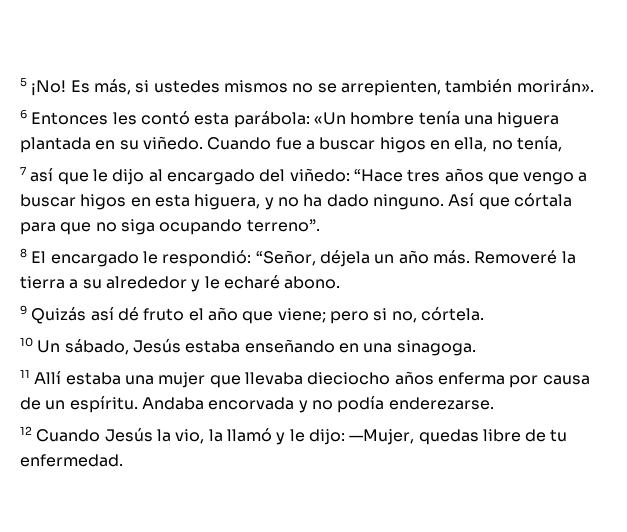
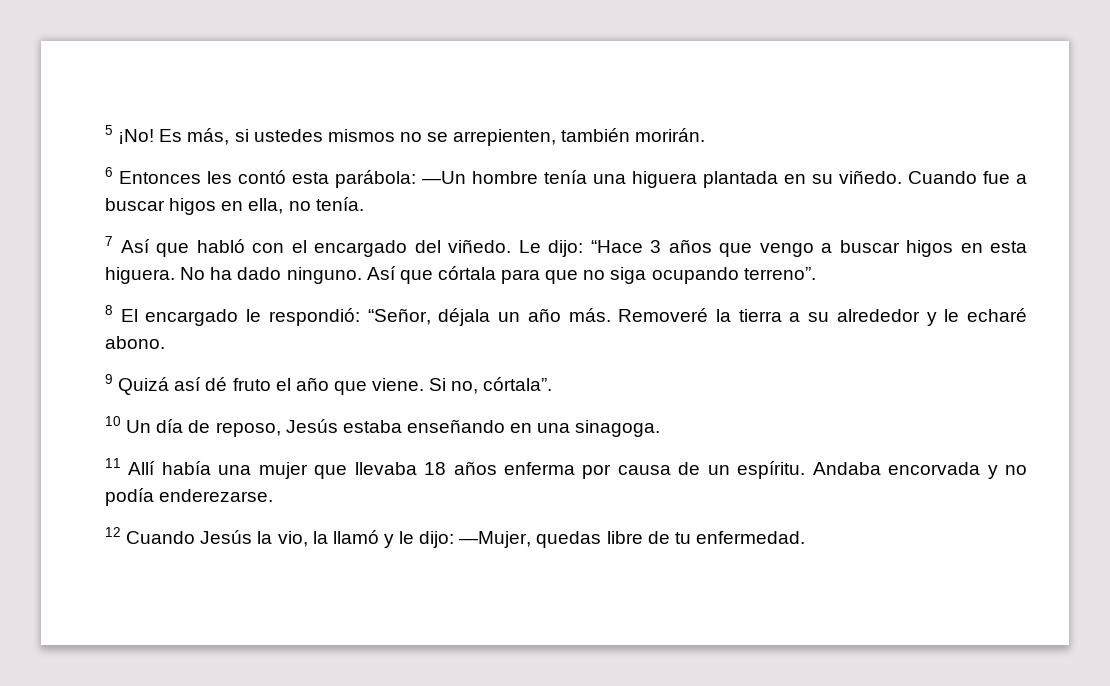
- Es más, si ustedes mismos no se arrepienten, también morirán».
+ Es más, si ustedes mismos no se arrepienten, también morirán.
- 6 Entonces les contó esta parábola: «Un hombre tenía una higuera plantada en su viñedo.
+ 6 Entonces les contó esta parábola: —Un hombre tenía una higuera plantada en su viñedo.
- Cuando fue a buscar higos en ella, no tenía,
+ Cuando fue a buscar higos en ella, no tenía.
- 7 así que le dijo al encargado del viñedo: “Hace tres años que vengo a buscar higos en esta higuera, y no ha dado ninguno.
+ 7 Así que habló con el encargado del viñedo. Le dijo: “Hace 3 años que vengo a buscar higos en esta higuera. No ha dado ninguno.
- 8 El encargado le respondió: “Señor, déjela un año más.
+ 8 El encargado le respondió: “Señor, déjala un año más.
- 9 Quizás así dé fruto el año que viene; pero si no, córtela.
+ 9 Quizá así dé fruto el año que viene. Si no, córtala”.
- 10 Un sábado, Jesús estaba enseñando en una sinagoga.
+ 10 Un día de reposo, Jesús estaba enseñando en una sinagoga.
- 11 Allí estaba una mujer que llevaba dieciocho años enferma por causa de un espíritu.
+ 11 Allí había una mujer que llevaba 18 años enferma por causa de un espíritu.

